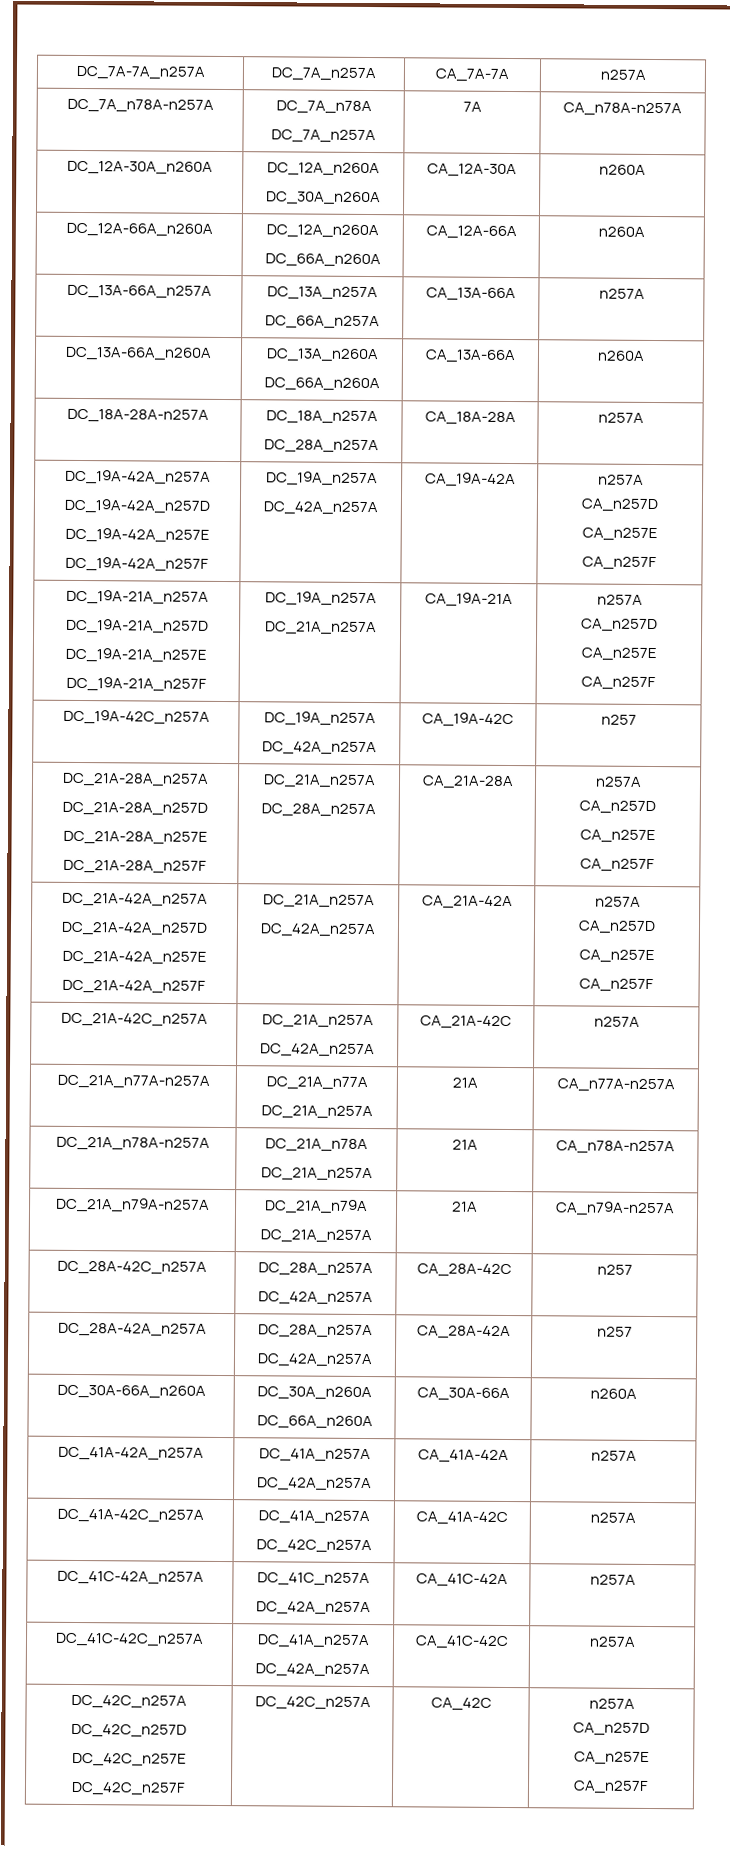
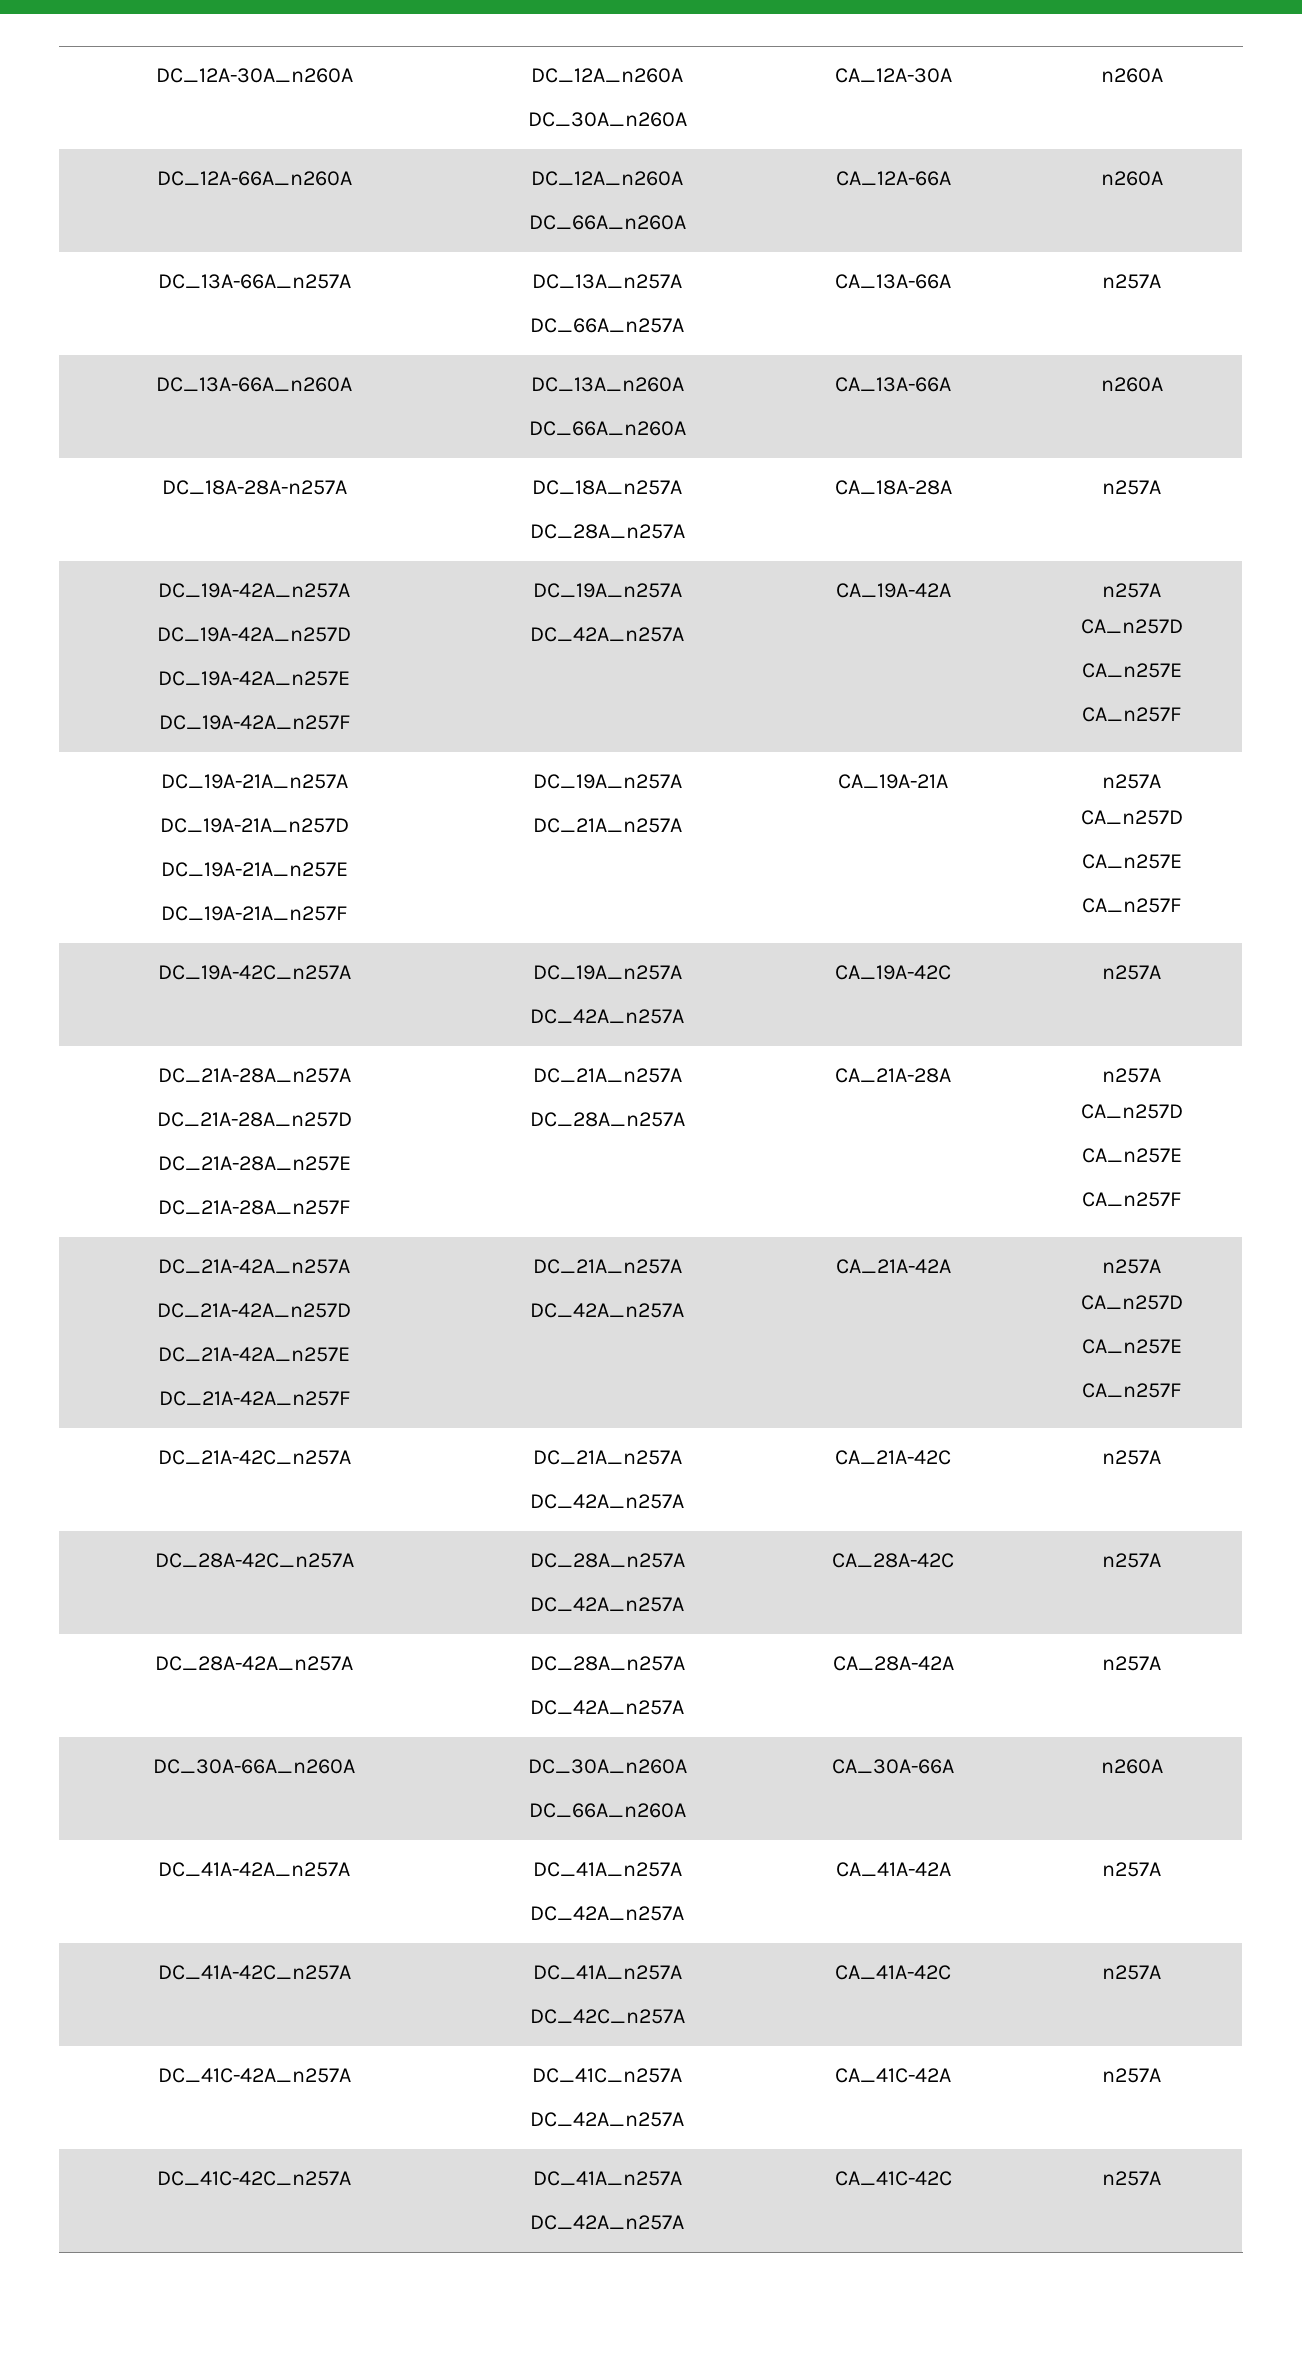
- DC_7A-7A_n257A | DC_7A_n257A | CA_7A-7A | n257A
- DC_7A_n78A-n257A | DC_7A_n78A
- DC_7A_n257A | 7A | CA_n78A-n257A
  DC_19A-42C_n257A | DC_19A_n257A
- DC_42A_n257A | CA_19A-42C | n257
+ DC_42A_n257A | CA_19A-42C | n257A
- DC_21A_n77A-n257A | DC_21A_n77A
- DC_21A_n257A | 21A | CA_n77A-n257A
- DC_21A_n78A-n257A | DC_21A_n78A
- DC_21A_n257A | 21A | CA_n78A-n257A
- DC_21A_n79A-n257A | DC_21A_n79A
- DC_21A_n257A | 21A | CA_n79A-n257A
  DC_28A-42C_n257A | DC_28A_n257A
- DC_42A_n257A | CA_28A-42C | n257
+ DC_42A_n257A | CA_28A-42C | n257A
  DC_28A-42A_n257A | DC_28A_n257A
- DC_42A_n257A | CA_28A-42A | n257
+ DC_42A_n257A | CA_28A-42A | n257A
  DC_41C-42C_n257A | DC_41A_n257A
  DC_42A_n257A | CA_41C-42C | n257A
- DC_42C_n257A
- DC_42C_n257D
- DC_42C_n257E
- DC_42C_n257F | DC_42C_n257A | CA_42C | n257A
- CA_n257D
- CA_n257E
- CA_n257F

